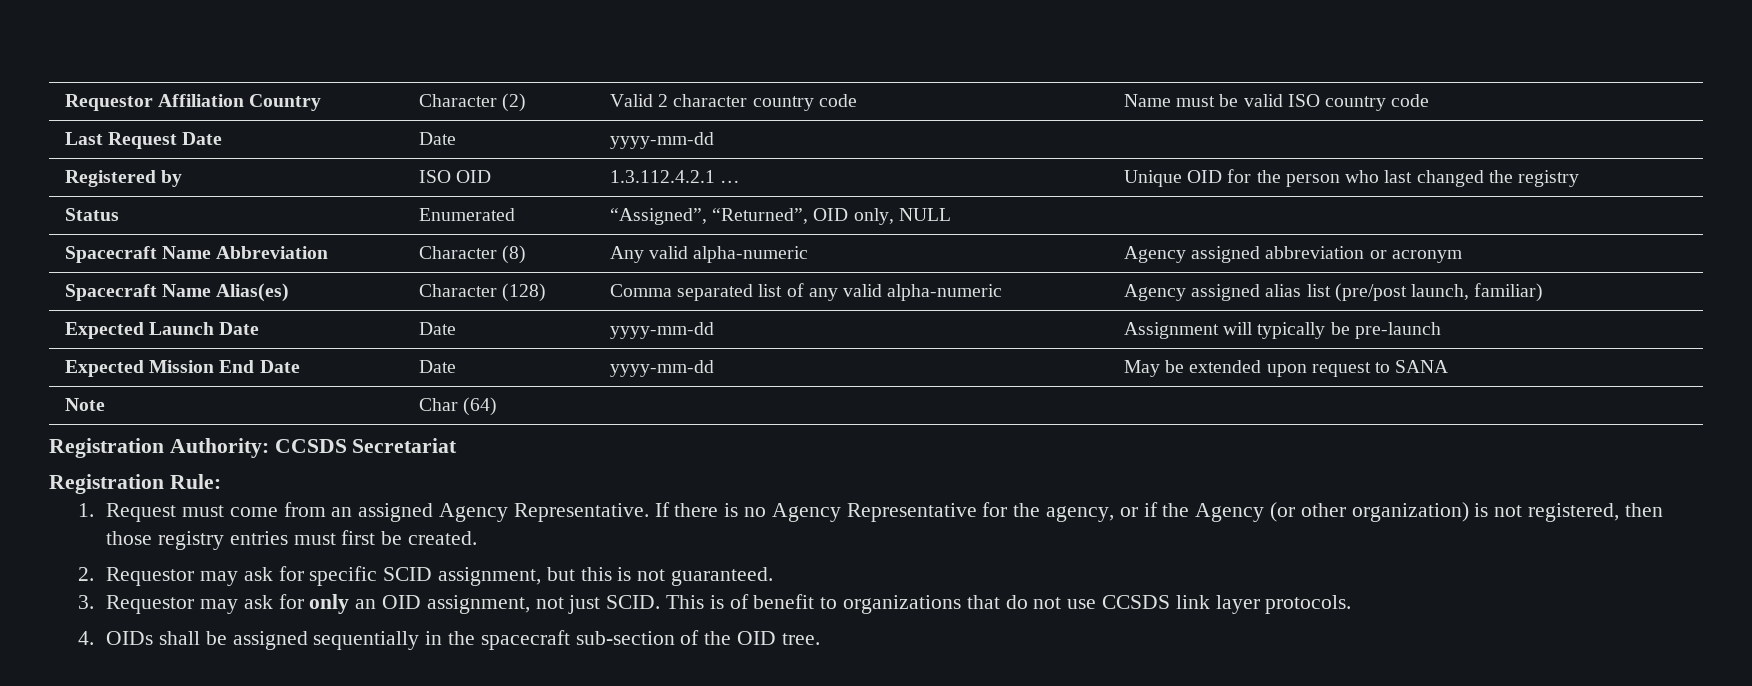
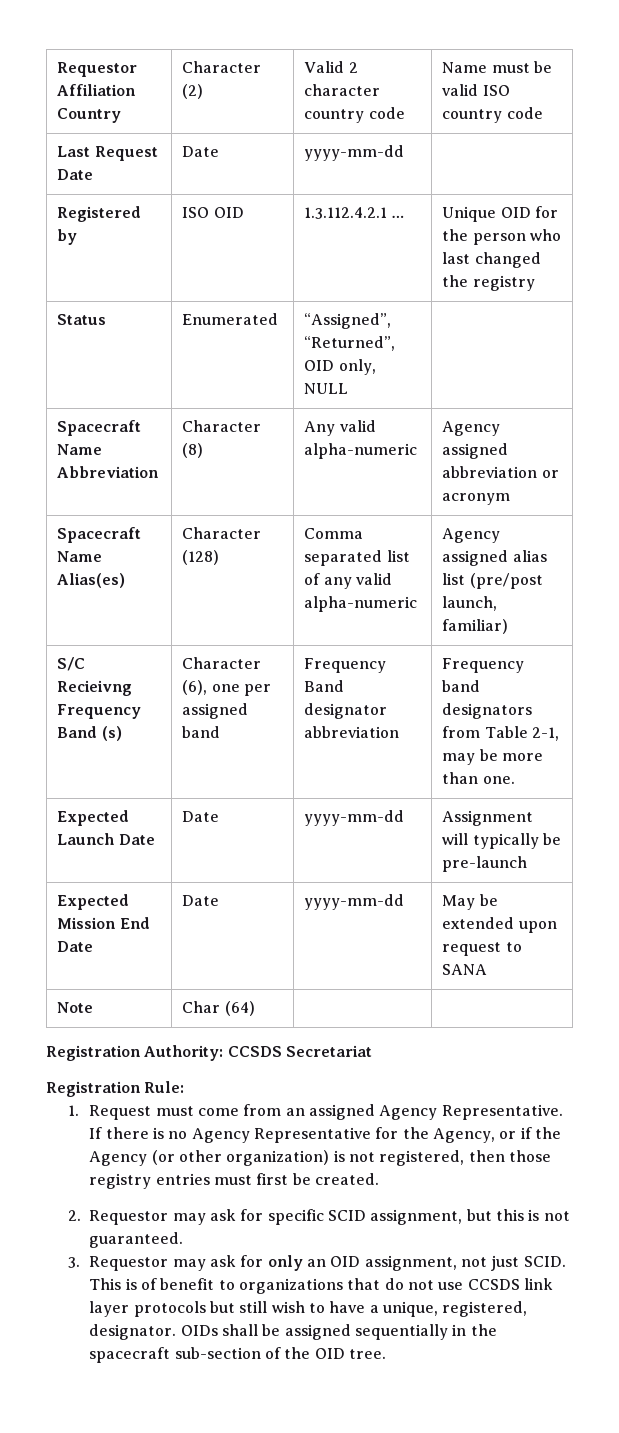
+ S/C Recieivng Frequency Band (s) | Character (6), one per assigned band | Frequency Band designator abbreviation | Frequency band designators from Table 2-1, may be more than one.
- If there is no Agency Representative for the agency, or if the Agency (or other organization) is not registered, then those registry entries must first be created.
+ If there is no Agency Representative for the Agency, or if the Agency (or other organization) is not registered, then those registry entries must first be created.
- This is of benefit to organizations that do not use CCSDS link layer protocols.
- 4. OIDs shall be assigned sequentially in the spacecraft sub-section of the OID tree.
+ This is of benefit to organizations that do not use CCSDS link layer protocols but still wish to have a unique, registered, designator. OIDs shall be assigned sequentially in the spacecraft sub-section of the OID tree.

